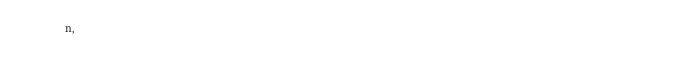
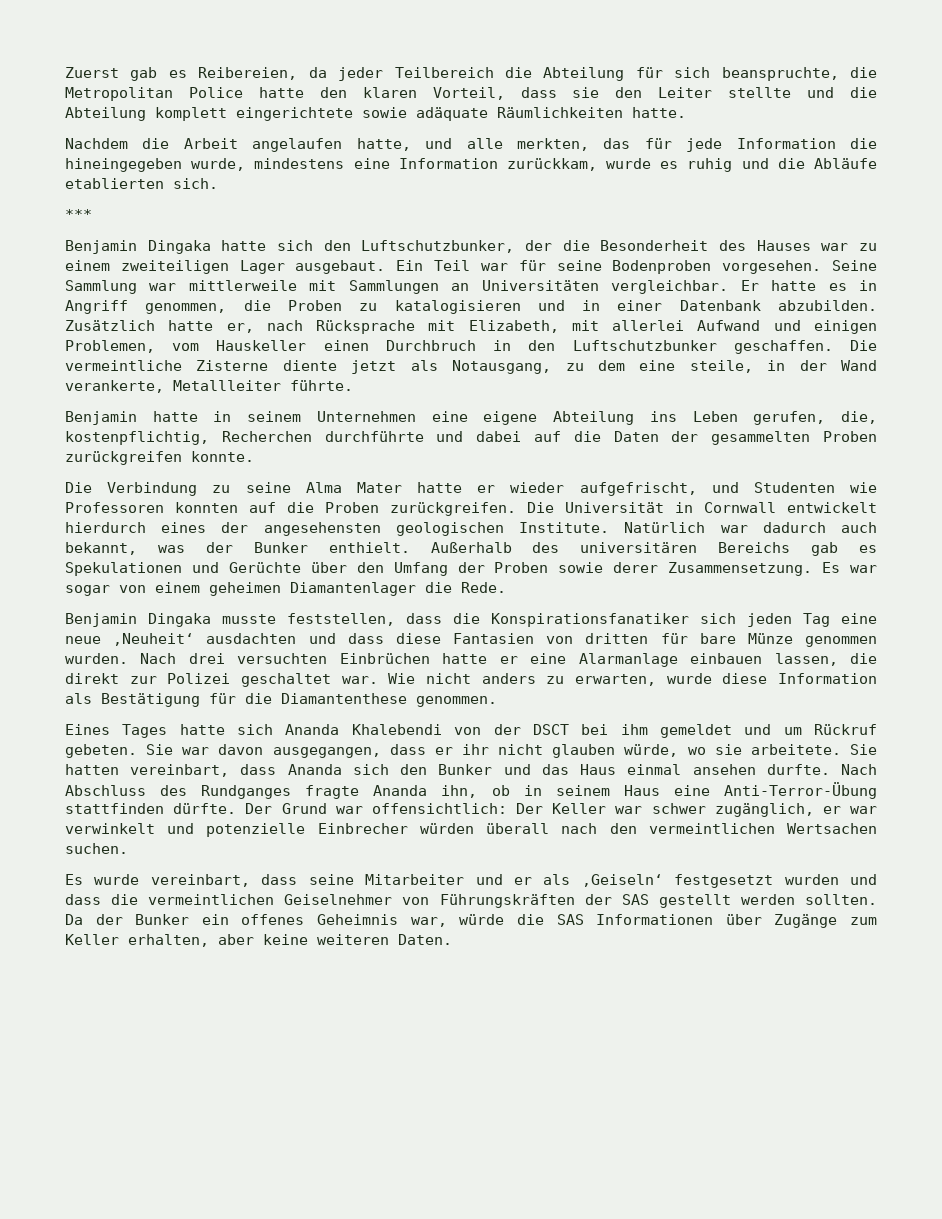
- n,
+ Zuerst gab es Reibereien, da jeder Teilbereich die Abteilung für sich beanspruchte, die Metropolitan Police hatte den klaren Vorteil, dass sie den Leiter stellte und die Abteilung komplett eingerichtete sowie adäquate Räumlichkeiten hatte.
+ Nachdem die Arbeit angelaufen hatte, und alle merkten, das für jede Information die hineingegeben wurde, mindestens eine Information zurückkam, wurde es ruhig und die Abläufe etablierten sich.
+ ***
+ Benjamin Dingaka hatte sich den Luftschutzbunker, der die Besonderheit des Hauses war zu einem zweiteiligen Lager ausgebaut. Ein Teil war für seine Bodenproben vorgesehen. Seine Sammlung war mittlerweile mit Sammlungen an Universitäten vergleichbar. Er hatte es in Angriff genommen, die Proben zu katalogisieren und in einer Datenbank abzubilden. Zusätzlich hatte er, nach Rücksprache mit Elizabeth, mit allerlei Aufwand und einigen Problemen, vom Hauskeller einen Durchbruch in den Luftschutzbunker geschaffen. Die vermeintliche Zisterne diente jetzt als Notausgang, zu dem eine steile, in der Wand verankerte, Metallleiter führte.
+ Benjamin hatte in seinem Unternehmen eine eigene Abteilung ins Leben gerufen, die, kostenpflichtig, Recherchen durchführte und dabei auf die Daten der gesammelten Proben zurückgreifen konnte.
+ Die Verbindung zu seine Alma Mater hatte er wieder aufgefrischt, und Studenten wie Professoren konnten auf die Proben zurückgreifen. Die Universität in Cornwall entwickelt hierdurch eines der angesehensten geologischen Institute. Natürlich war dadurch auch bekannt, was der Bunker enthielt. Außerhalb des universitären Bereichs gab es Spekulationen und Gerüchte über den Umfang der Proben sowie derer Zusammensetzung. Es war sogar von einem geheimen Diamantenlager die Rede.
+ Benjamin Dingaka musste feststellen, dass die Konspirationsfanatiker sich jeden Tag eine neue ‚Neuheit‘ ausdachten und dass diese Fantasien von dritten für bare Münze genommen wurden. Nach drei versuchten Einbrüchen hatte er eine Alarmanlage einbauen lassen, die direkt zur Polizei geschaltet war. Wie nicht anders zu erwarten, wurde diese Information als Bestätigung für die Diamantenthese genommen.
+ Eines Tages hatte sich Ananda Khalebendi von der DSCT bei ihm gemeldet und um Rückruf gebeten. Sie war davon ausgegangen, dass er ihr nicht glauben würde, wo sie arbeitete. Sie hatten vereinbart, dass Ananda sich den Bunker und das Haus einmal ansehen durfte. Nach Abschluss des Rundganges fragte Ananda ihn, ob in seinem Haus eine Anti-Terror-Übung stattfinden dürfte. Der Grund war offensichtlich: Der Keller war schwer zugänglich, er war verwinkelt und potenzielle Einbrecher würden überall nach den vermeintlichen Wertsachen suchen.
+ Es wurde vereinbart, dass seine Mitarbeiter und er als ‚Geiseln‘ festgesetzt wurden und dass die vermeintlichen Geiselnehmer von Führungskräften der SAS gestellt werden sollten. Da der Bunker ein offenes Geheimnis war, würde die SAS Informationen über Zugänge zum Keller erhalten, aber keine weiteren Daten.

